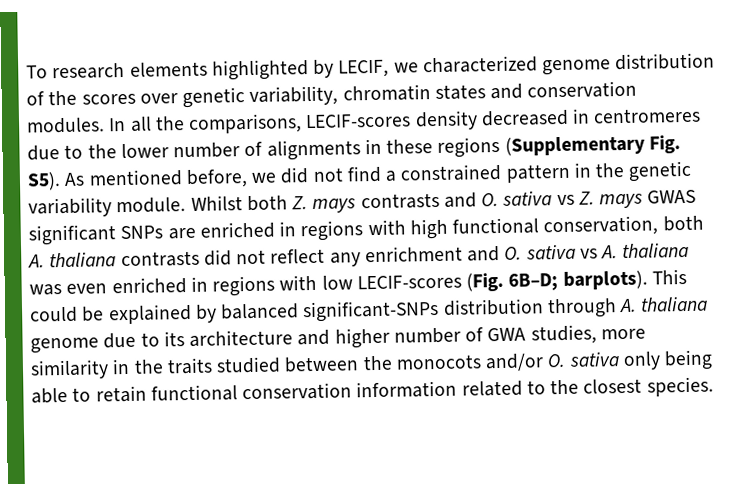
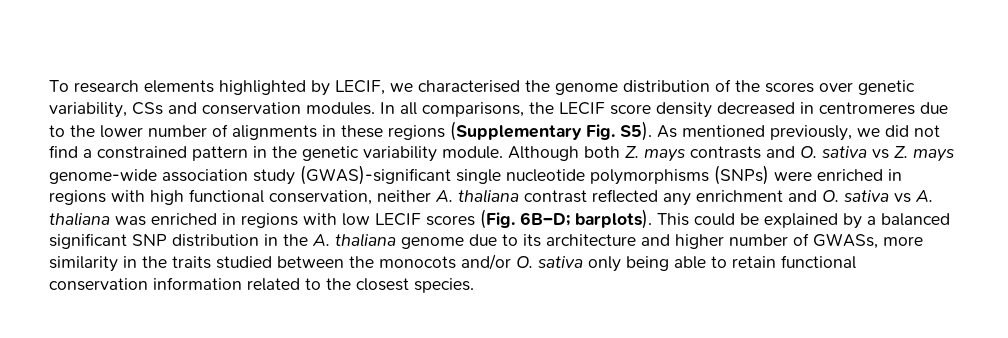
- To research elements highlighted by LECIF, we characterized genome distribution of the scores over genetic variability, chromatin states and conservation modules.
+ To research elements highlighted by LECIF, we characterised the genome distribution of the scores over genetic variability, CSs and conservation modules.
- In all the comparisons, LECIF-scores density decreased in centromeres due to the lower number of alignments in these regions (Supplementary Fig. S5). As mentioned before, we did not find a constrained pattern in the genetic variability module.
+ In all comparisons, the LECIF score density decreased in centromeres due to the lower number of alignments in these regions (Supplementary Fig. S5). As mentioned previously, we did not find a constrained pattern in the genetic variability module.
- Whilst both Z. mays contrasts and O. sativa vs Z. mays GWAS significant SNPs are enriched in regions with high functional conservation, both A. thaliana contrasts did not reflect any enrichment and O. sativa vs A. thaliana was even enriched in regions with low LECIF-scores (Fig. 6B–D; barplots).
+ Although both Z. mays contrasts and O. sativa vs Z. mays genome-wide association study (GWAS)-significant single nucleotide polymorphisms (SNPs) were enriched in regions with high functional conservation, neither A. thaliana contrast reflected any enrichment and O. sativa vs A. thaliana was enriched in regions with low LECIF scores (Fig. 6B–D; barplots).
- This could be explained by balanced significant-SNPs distribution through A. thaliana genome due to its architecture and higher number of GWA studies, more similarity in the traits studied between the monocots and/or O. sativa only being able to retain functional conservation information related to the closest species.
+ This could be explained by a balanced significant SNP distribution in the A. thaliana genome due to its architecture and higher number of GWASs, more similarity in the traits studied between the monocots and/or O. sativa only being able to retain functional conservation information related to the closest species.

